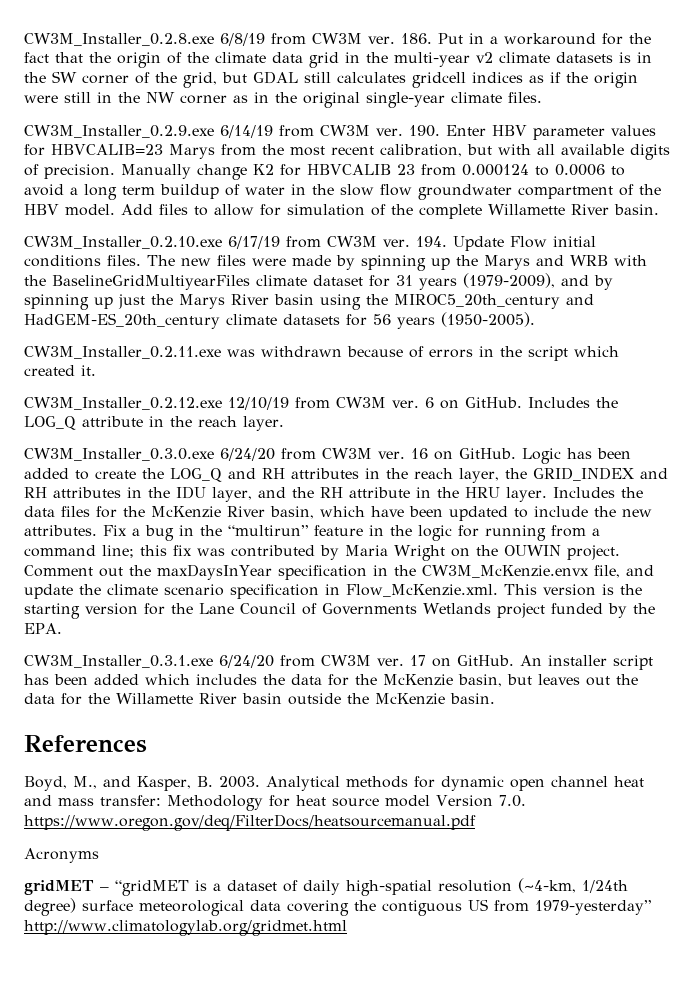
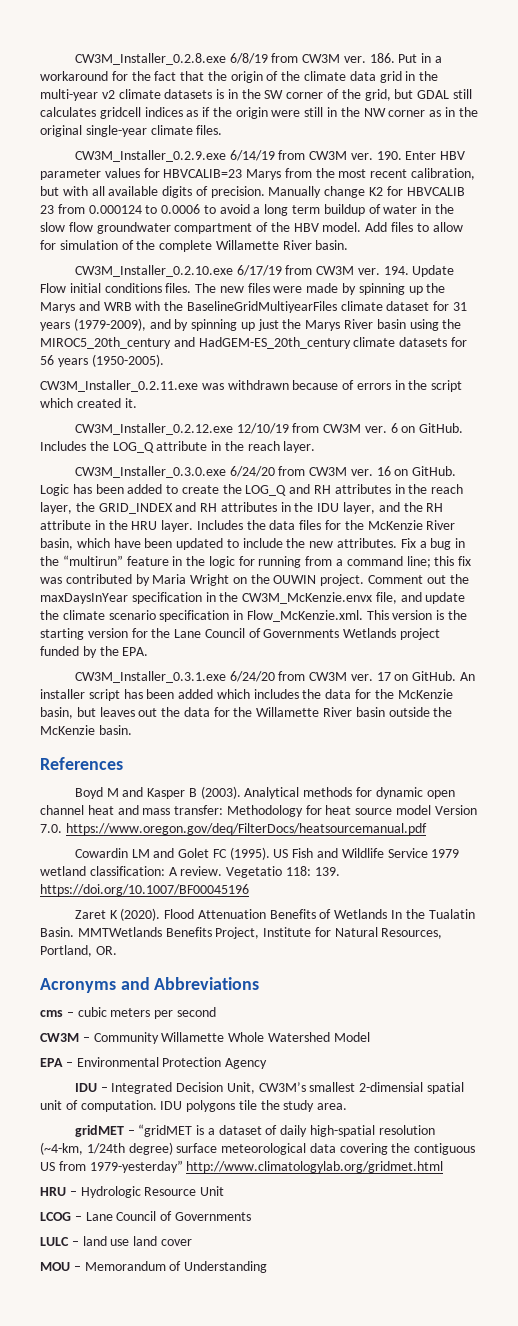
- Boyd, M., and Kasper, B. 2003.
+ Boyd M and Kasper B (2003).
- Acronyms
+ Cowardin LM and Golet FC (1995). US Fish and Wildlife Service 1979 wetland classification: A review. Vegetatio 118: 139. https://doi.org/10.1007/BF00045196
+ Zaret K (2020). Flood Attenuation Benefits of Wetlands In the Tualatin Basin. MMTWetlands Benefits Project, Institute for Natural Resources, Portland, OR.
+ Acronyms and Abbreviations
+ cms – cubic meters per second
+ CW3M – Community Willamette Whole Watershed Model
+ EPA – Environmental Protection Agency
+ IDU – Integrated Decision Unit, CW3M’s smallest 2-dimensial spatial unit of computation. IDU polygons tile the study area.
+ HRU – Hydrologic Resource Unit
+ LCOG – Lane Council of Governments
+ LULC – land use land cover
+ MOU – Memorandum of Understanding

